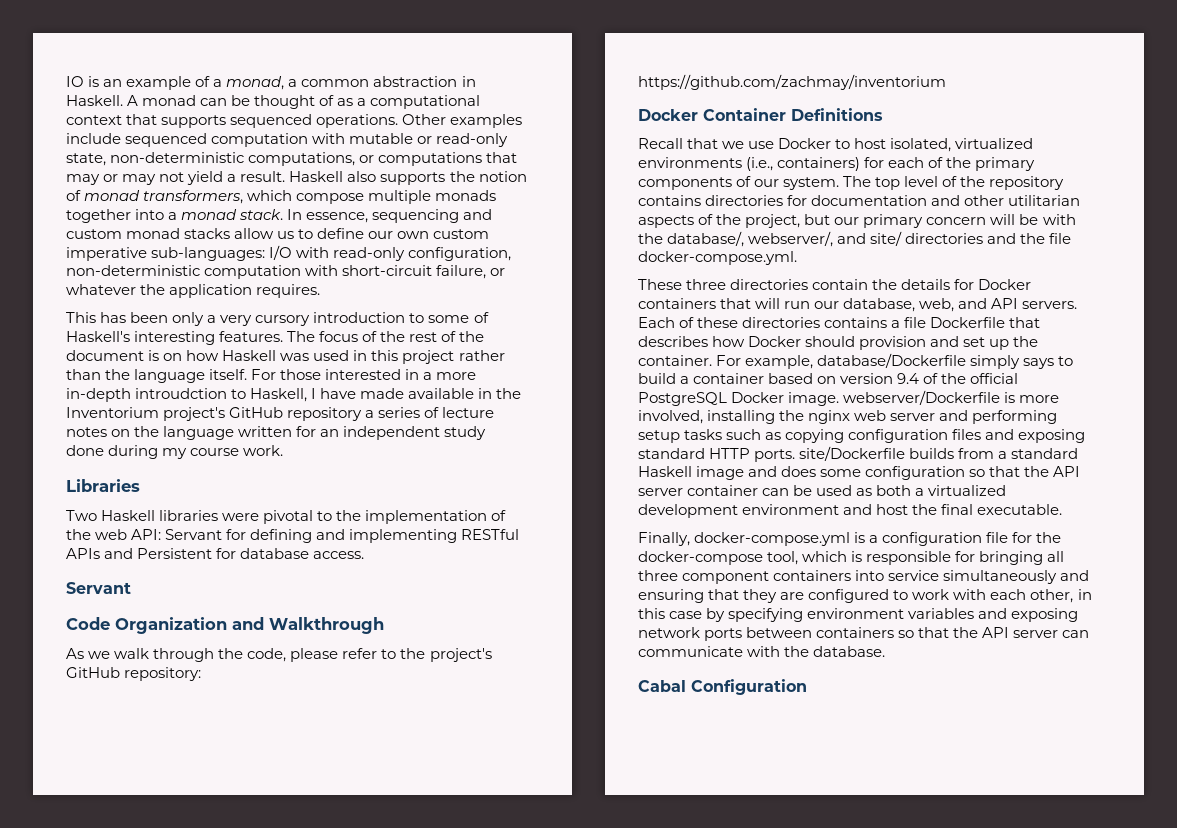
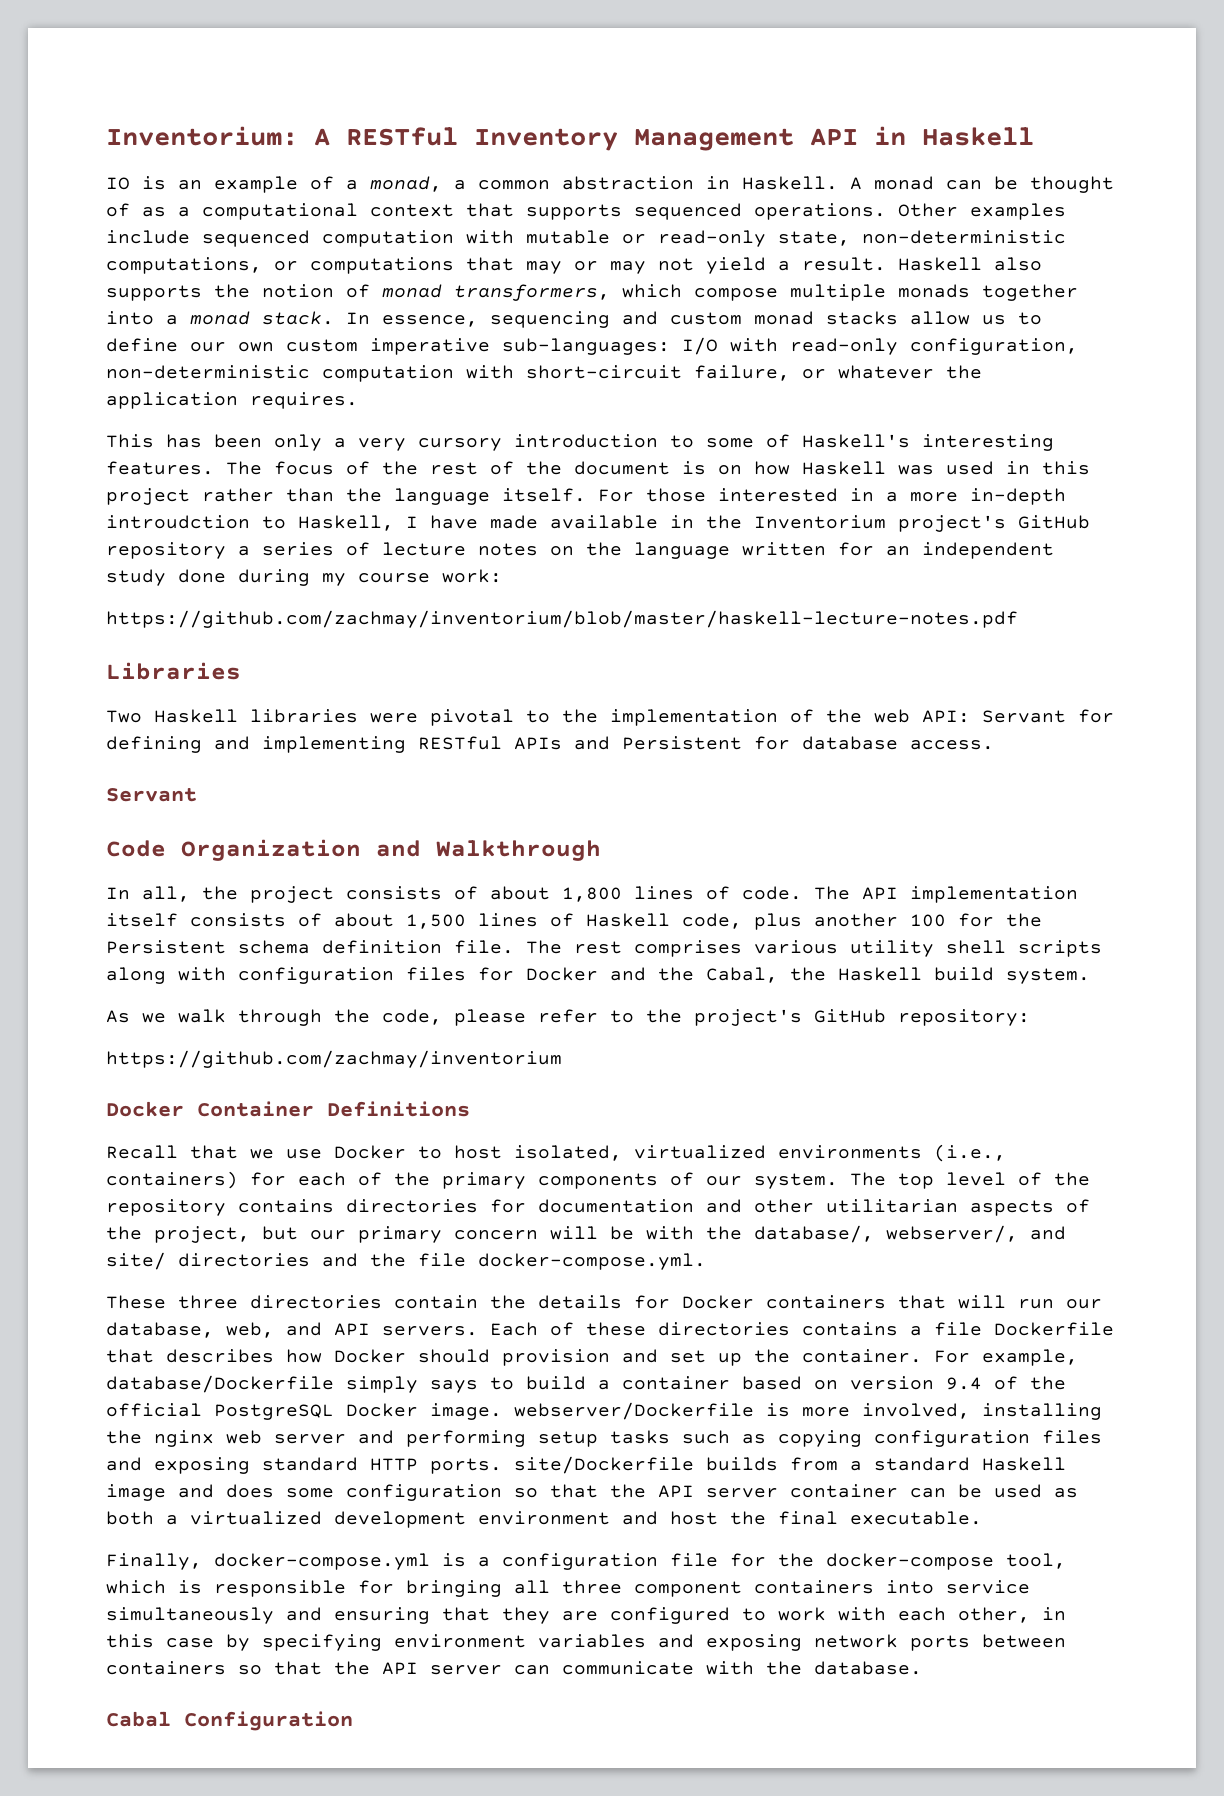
+ Inventorium: A RESTful Inventory Management API in Haskell
- For those interested in a more in-depth introudction to Haskell, I have made available in the Inventorium project's GitHub repository a series of lecture notes on the language written for an independent study done during my course work.
+ For those interested in a more in-depth introudction to Haskell, I have made available in the Inventorium project's GitHub repository a series of lecture notes on the language written for an independent study done during my course work:
+ https://github.com/zachmay/inventorium/blob/master/haskell-lecture-notes.pdf
+ In all, the project consists of about 1,800 lines of code. The API implementation itself consists of about 1,500 lines of Haskell code, plus another 100 for the Persistent schema definition file. The rest comprises various utility shell scripts along with configuration files for Docker and the Cabal, the Haskell build system.

